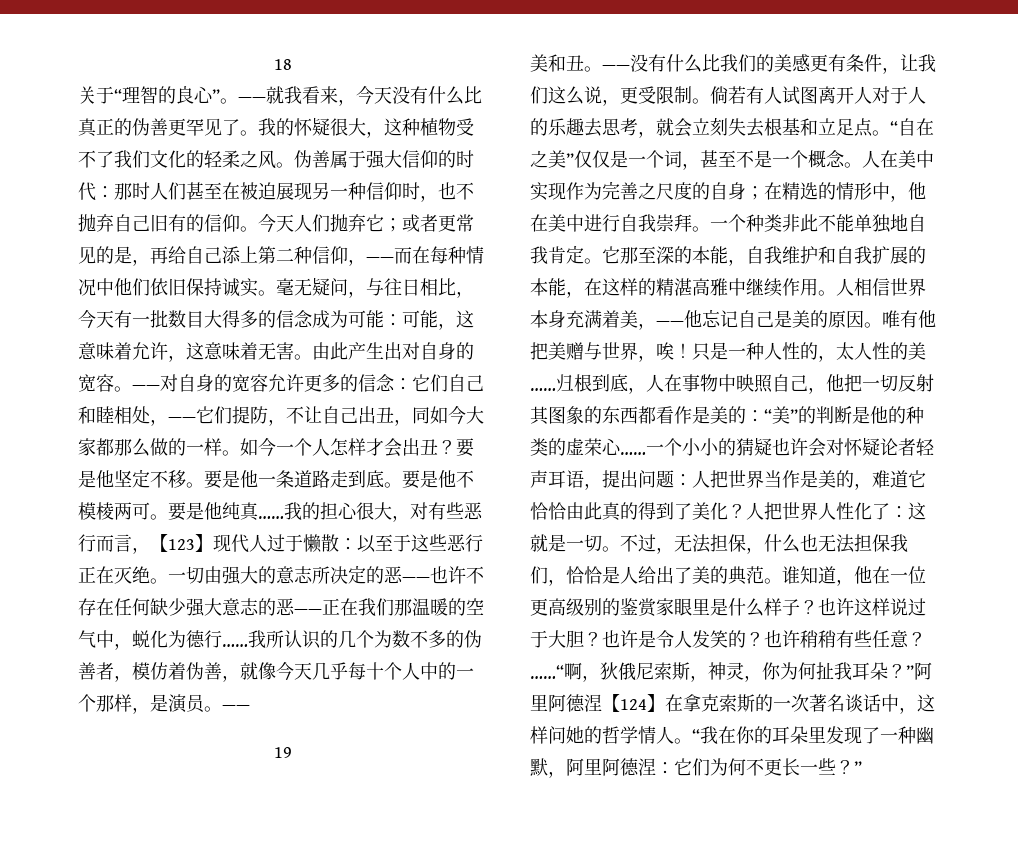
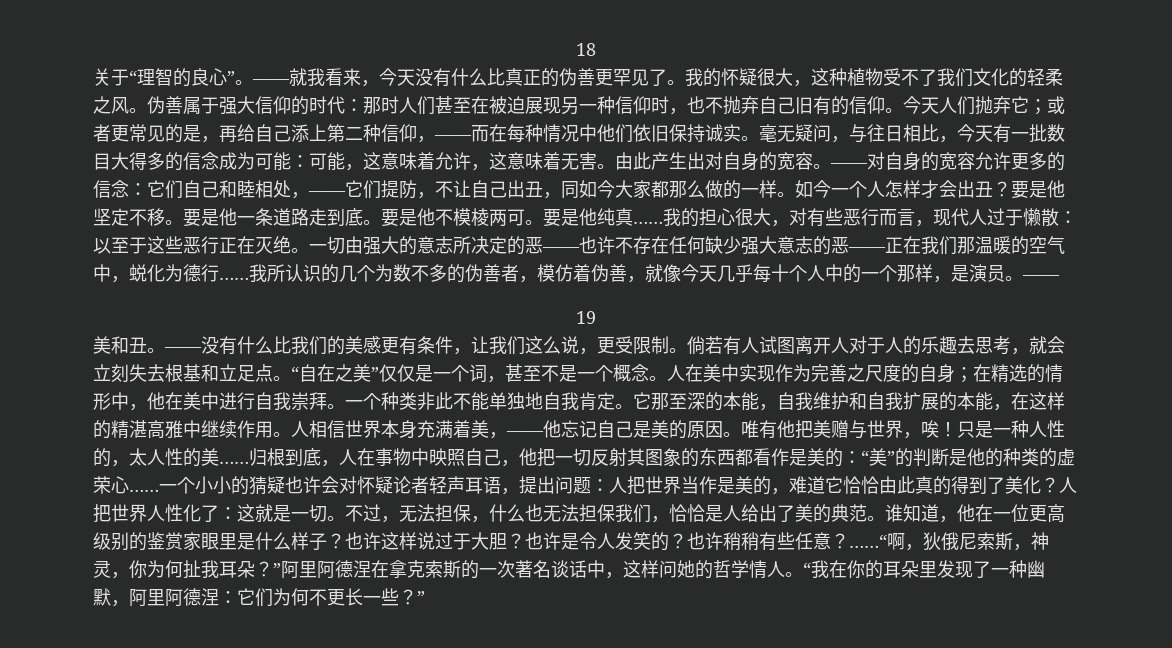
- 我的担心很大，对有些恶行而言，【123】现代人过于懒散：以至于这些恶行正在灭绝。
+ 我的担心很大，对有些恶行而言，现代人过于懒散：以至于这些恶行正在灭绝。
- ……“啊，狄俄尼索斯，神灵，你为何扯我耳朵？”阿里阿德涅【124】在拿克索斯的一次著名谈话中，这样问她的哲学情人。
+ ……“啊，狄俄尼索斯，神灵，你为何扯我耳朵？”阿里阿德涅在拿克索斯的一次著名谈话中，这样问她的哲学情人。

